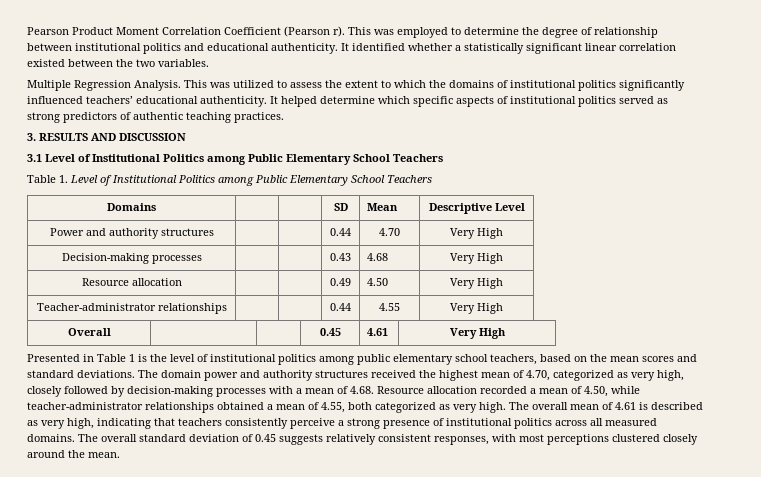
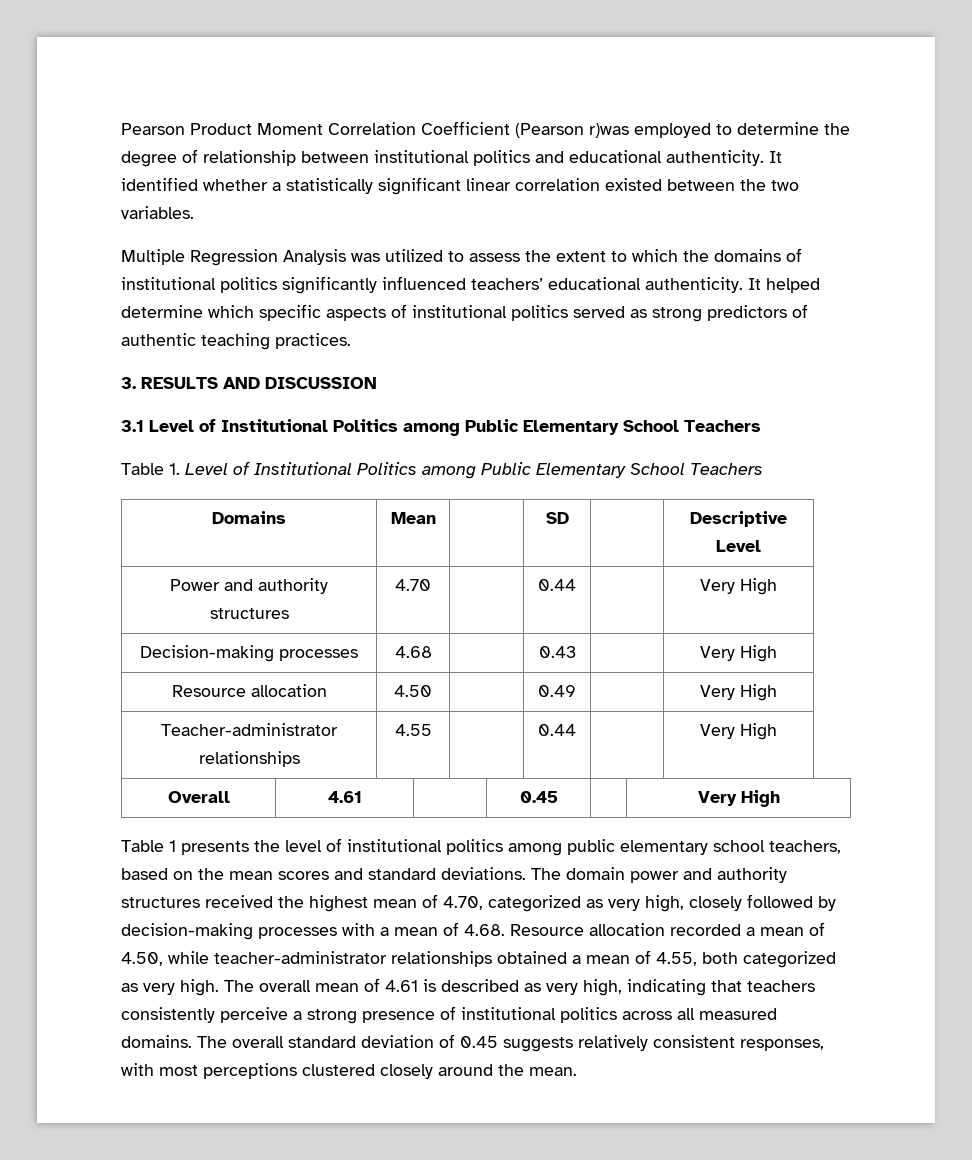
- Pearson Product Moment Correlation Coefficient (Pearson r). This was employed to determine the degree of relationship between institutional politics and educational authenticity.
+ Pearson Product Moment Correlation Coefficient (Pearson r)was employed to determine the degree of relationship between institutional politics and educational authenticity.
- Multiple Regression Analysis. This was utilized to assess the extent to which the domains of institutional politics significantly influenced teachers’ educational authenticity.
+ Multiple Regression Analysis was utilized to assess the extent to which the domains of institutional politics significantly influenced teachers’ educational authenticity.
- Domains | | | SD | Mean | Descriptive Level
+ Domains | Mean | | SD | | Descriptive Level
- Power and authority structures | | | 0.44 | 4.70 | Very High
+ Power and authority structures | 4.70 | | 0.44 | | Very High
- Decision-making processes | | | 0.43 | 4.68 | Very High
+ Decision-making processes | 4.68 | | 0.43 | | Very High
- Resource allocation | | | 0.49 | 4.50 | Very High
+ Resource allocation | 4.50 | | 0.49 | | Very High
- Teacher-administrator relationships | | | 0.44 | 4.55 | Very High
+ Teacher-administrator relationships | 4.55 | | 0.44 | | Very High
- Overall | | | 0.45 | 4.61 | Very High
- Presented in Table 1 is the level of institutional politics among public elementary school teachers, based on the mean scores and standard deviations.
+ Overall | 4.61 | | 0.45 | | Very High
+ Table 1 presents the level of institutional politics among public elementary school teachers, based on the mean scores and standard deviations.

